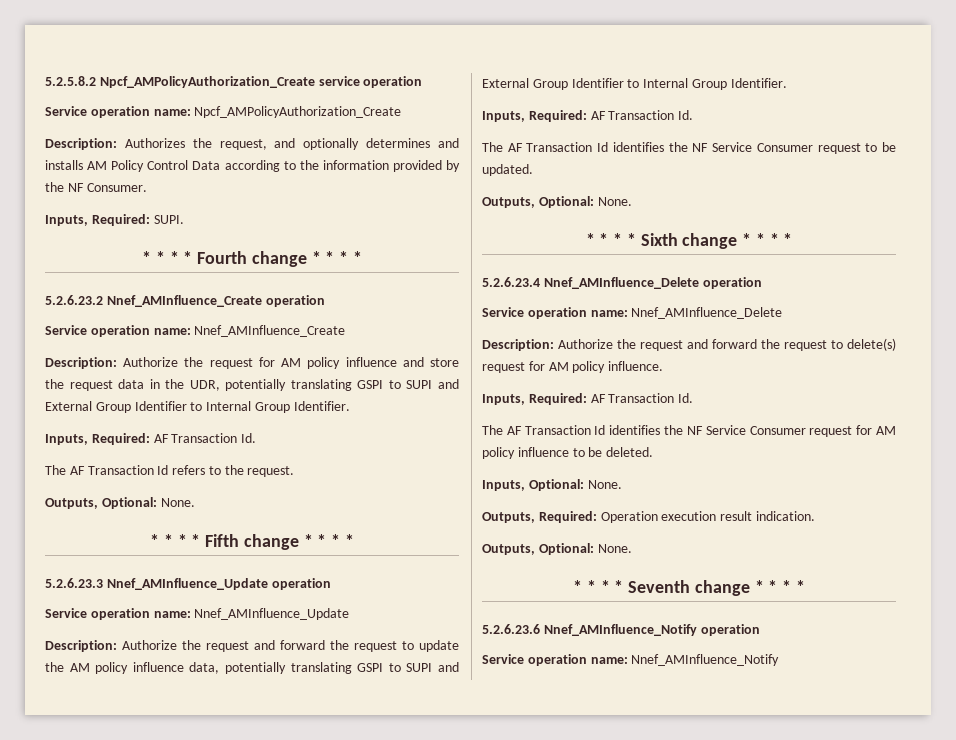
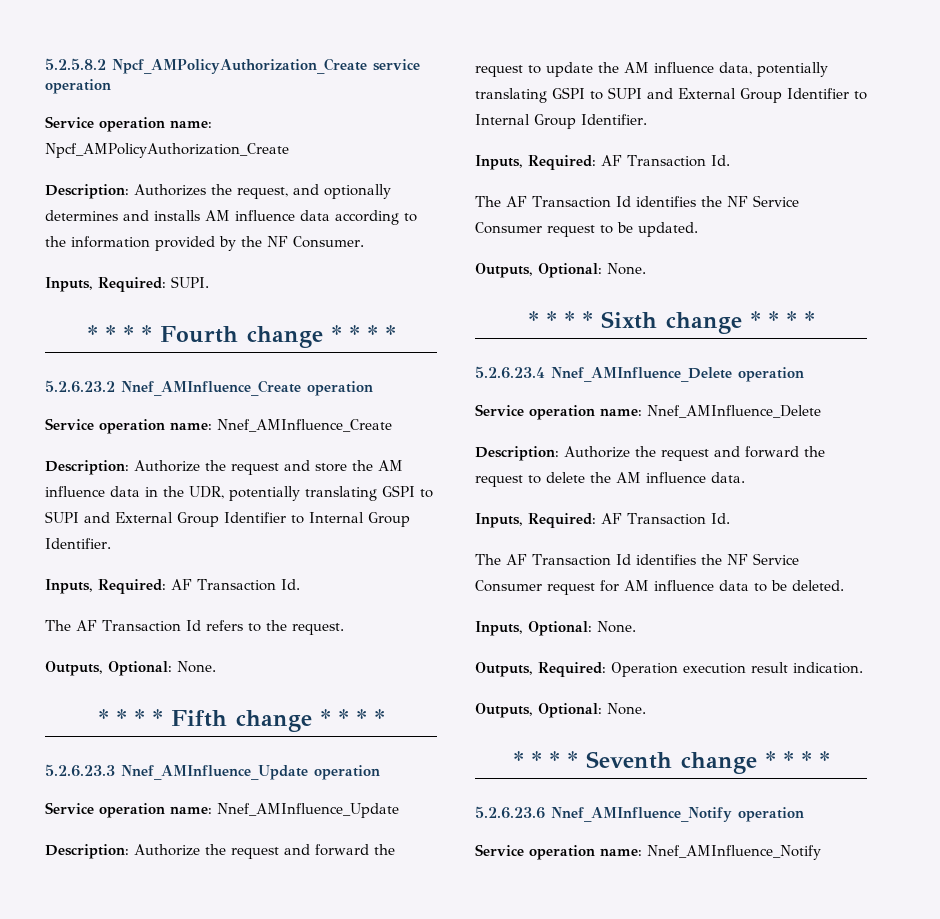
- Description: Authorizes the request, and optionally determines and installs AM Policy Control Data according to the information provided by the NF Consumer.
+ Description: Authorizes the request, and optionally determines and installs AM influence data according to the information provided by the NF Consumer.
- Description: Authorize the request for AM policy influence and store the request data in the UDR, potentially translating GSPI to SUPI and External Group Identifier to Internal Group Identifier.
+ Description: Authorize the request and store the AM influence data in the UDR, potentially translating GSPI to SUPI and External Group Identifier to Internal Group Identifier.
- Description: Authorize the request and forward the request to update the AM policy influence data, potentially translating GSPI to SUPI and External Group Identifier to Internal Group Identifier.
+ Description: Authorize the request and forward the request to update the AM influence data, potentially translating GSPI to SUPI and External Group Identifier to Internal Group Identifier.
- Description: Authorize the request and forward the request to delete(s) request for AM policy influence.
+ Description: Authorize the request and forward the request to delete the AM influence data.
- The AF Transaction Id identifies the NF Service Consumer request for AM policy influence to be deleted.
+ The AF Transaction Id identifies the NF Service Consumer request for AM influence data to be deleted.

